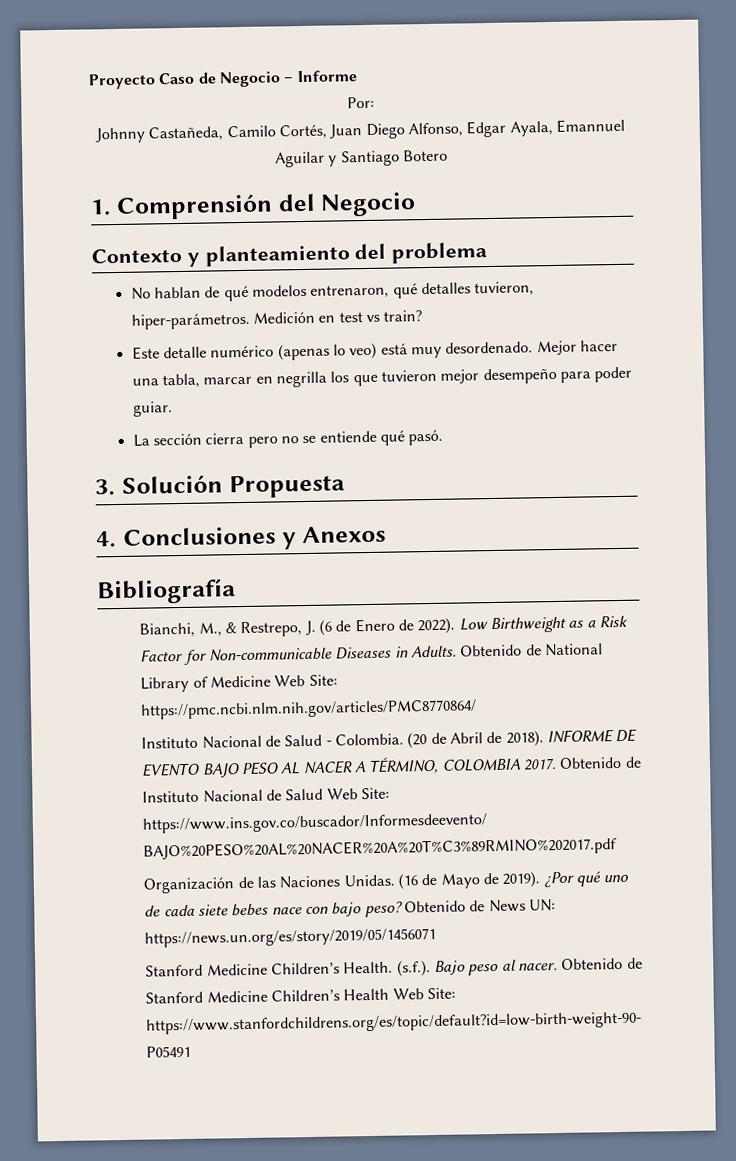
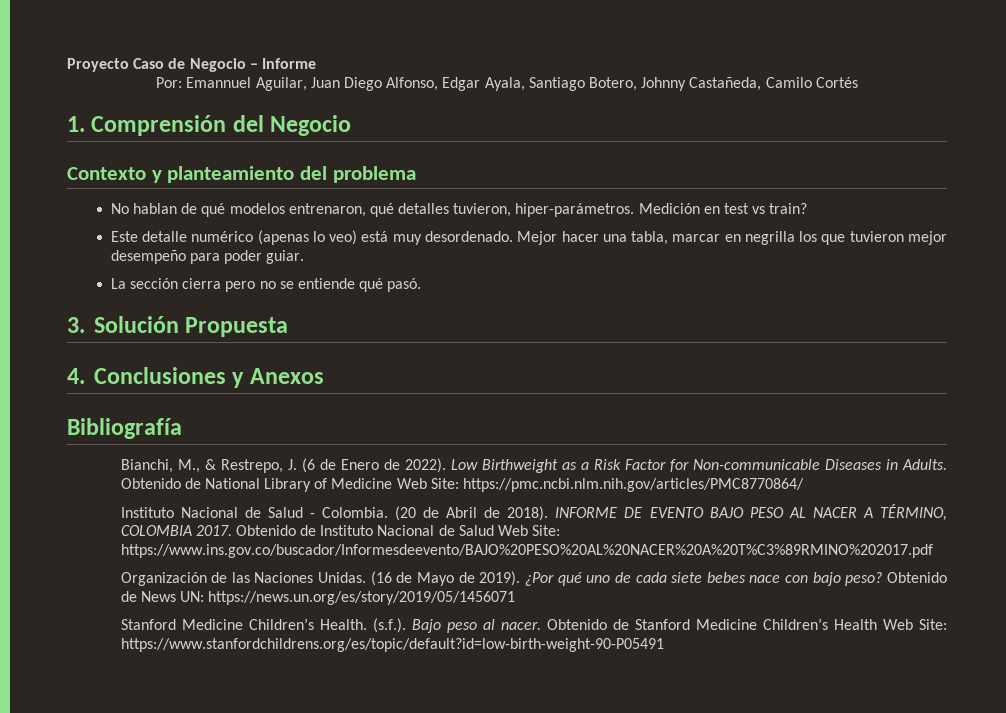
- Por:
- Johnny Castañeda, Camilo Cortés, Juan Diego Alfonso, Edgar Ayala, Emannuel Aguilar y Santiago Botero
+ Por: Emannuel Aguilar, Juan Diego Alfonso, Edgar Ayala, Santiago Botero, Johnny Castañeda, Camilo Cortés

